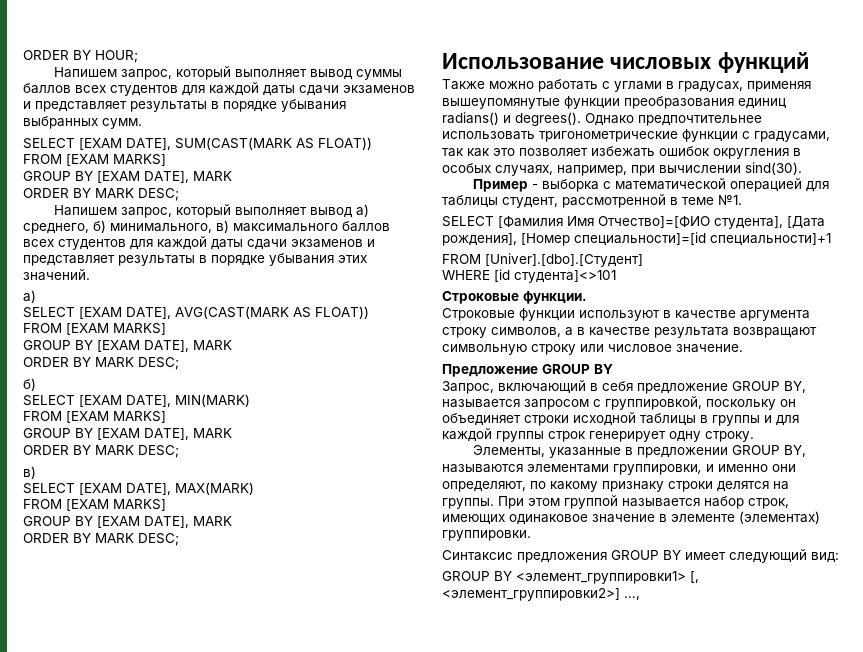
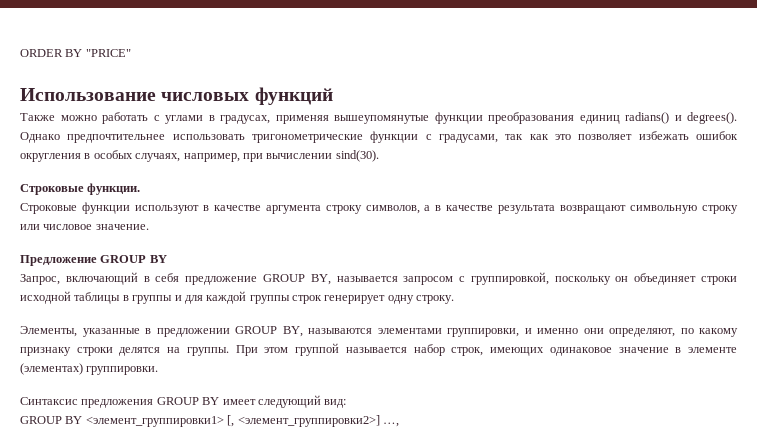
- ORDER BY HOUR;
- Напишем запрос, который выполняет вывод суммы баллов всех студентов для каждой даты сдачи экзаменов и представляет результаты в порядке убывания выбранных сумм.
- SELECT [EXAM DATE], SUM(CAST(MARK AS FLOAT))
- FROM [EXAM MARKS]
- GROUP BY [EXAM DATE], MARK
- ORDER BY MARK DESC;
- Напишем запрос, который выполняет вывод а) среднего, б) минимального, в) максимального баллов всех студентов для каждой даты сдачи экзаменов и представляет результаты в порядке убывания этих значений.
- а)
- SELECT [EXAM DATE], AVG(CAST(MARK AS FLOAT))
- FROM [EXAM MARKS]
- GROUP BY [EXAM DATE], MARK
- ORDER BY MARK DESC;
- б)
- SELECT [EXAM DATE], MIN(MARK)
- FROM [EXAM MARKS]
- GROUP BY [EXAM DATE], MARK
- ORDER BY MARK DESC;
- в)
- SELECT [EXAM DATE], MAX(MARK)
- FROM [EXAM MARKS]
- GROUP BY [EXAM DATE], MARK
- ORDER BY MARK DESC;
+ ORDER BY "PRICE"
- Пример - выборка с математической операцией для таблицы студент, рассмотренной в теме №1.
- SELECT [Фамилия Имя Отчество]=[ФИО студента], [Дата рождения], [Номер специальности]=[id специальности]+1
- FROM [Univer].[dbo].[Студент]
- WHERE [id студента]<>101

